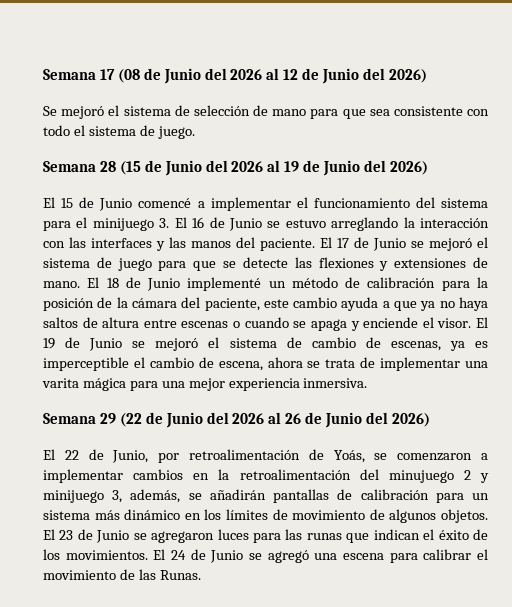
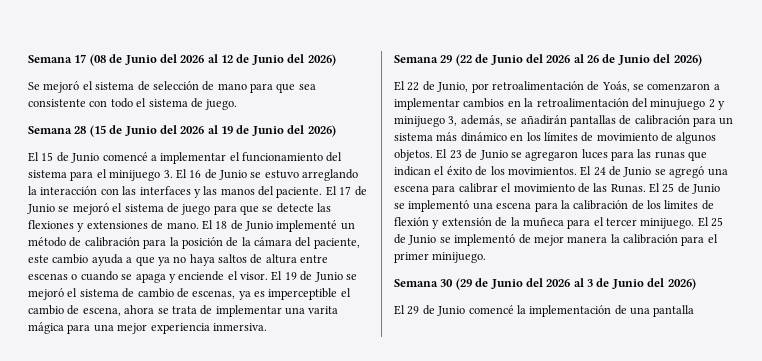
+ El 25 de Junio se implementó una escena para la calibración de los limites de flexión y extensión de la muñeca para el tercer minijuego. El 25 de Junio se implementó de mejor manera la calibración para el primer minijuego.
+ Semana 30 (29 de Junio del 2026 al 3 de Junio del 2026)
+ El 29 de Junio comencé la implementación de una pantalla

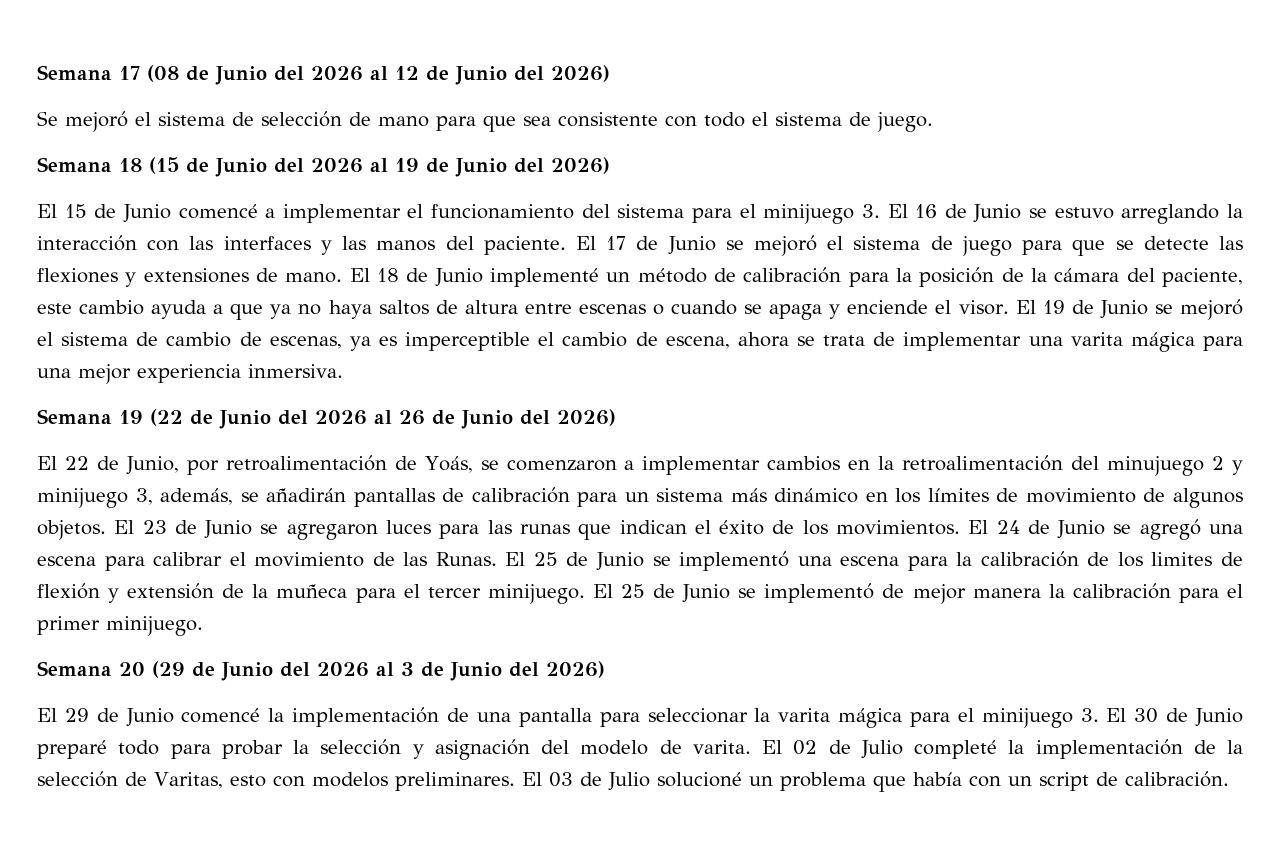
- Semana 28 (15 de Junio del 2026 al 19 de Junio del 2026)
+ Semana 18 (15 de Junio del 2026 al 19 de Junio del 2026)
- Semana 29 (22 de Junio del 2026 al 26 de Junio del 2026)
+ Semana 19 (22 de Junio del 2026 al 26 de Junio del 2026)
- Semana 30 (29 de Junio del 2026 al 3 de Junio del 2026)
+ Semana 20 (29 de Junio del 2026 al 3 de Junio del 2026)
- El 29 de Junio comencé la implementación de una pantalla
+ El 29 de Junio comencé la implementación de una pantalla para seleccionar la varita mágica para el minijuego 3. El 30 de Junio preparé todo para probar la selección y asignación del modelo de varita. El 02 de Julio completé la implementación de la selección de Varitas, esto con modelos preliminares. El 03 de Julio solucioné un problema que había con un script de calibración.

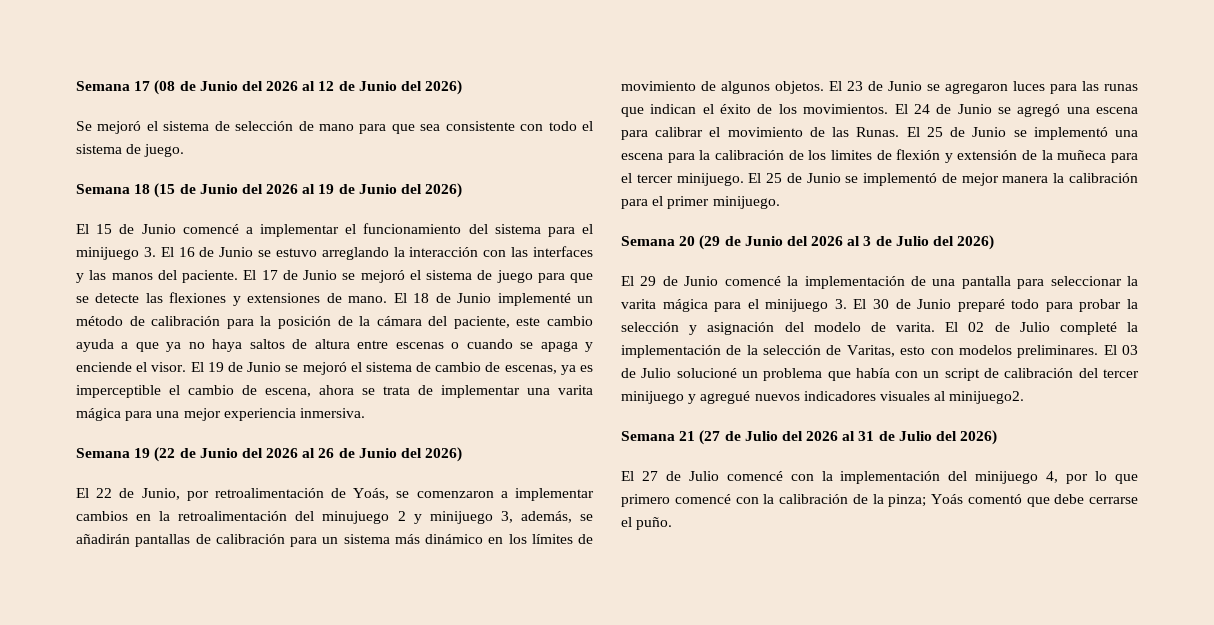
- Semana 20 (29 de Junio del 2026 al 3 de Junio del 2026)
+ Semana 20 (29 de Junio del 2026 al 3 de Julio del 2026)
- El 03 de Julio solucioné un problema que había con un script de calibración.
+ El 03 de Julio solucioné un problema que había con un script de calibración del tercer minijuego y agregué nuevos indicadores visuales al minijuego2.
+ Semana 21 (27 de Julio del 2026 al 31 de Julio del 2026)
+ El 27 de Julio comencé con la implementación del minijuego 4, por lo que primero comencé con la calibración de la pinza; Yoás comentó que debe cerrarse el puño.

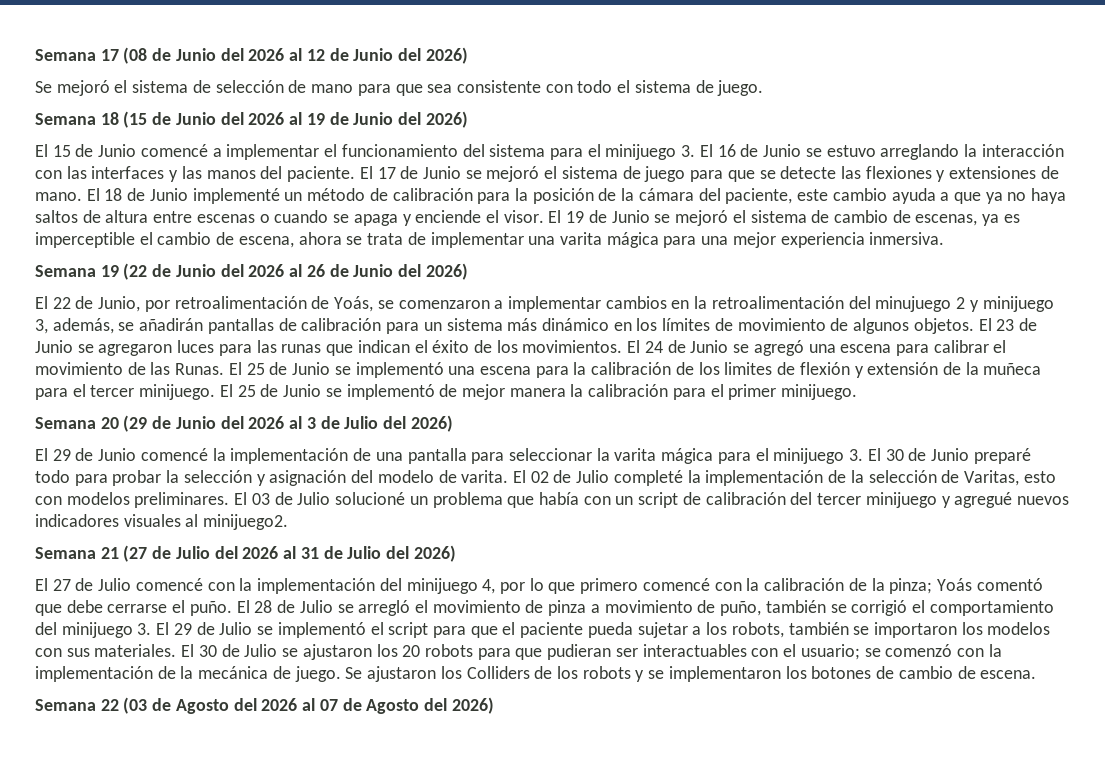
+ El 28 de Julio se arregló el movimiento de pinza a movimiento de puño, también se corrigió el comportamiento del minijuego 3. El 29 de Julio se implementó el script para que el paciente pueda sujetar a los robots, también se importaron los modelos con sus materiales. El 30 de Julio se ajustaron los 20 robots para que pudieran ser interactuables con el usuario; se comenzó con la implementación de la mecánica de juego. Se ajustaron los Colliders de los robots y se implementaron los botones de cambio de escena.
+ Semana 22 (03 de Agosto del 2026 al 07 de Agosto del 2026)

